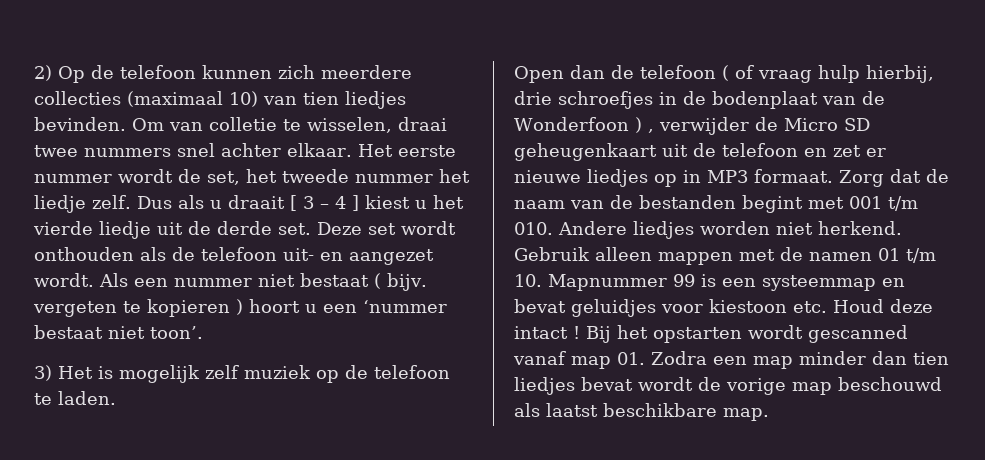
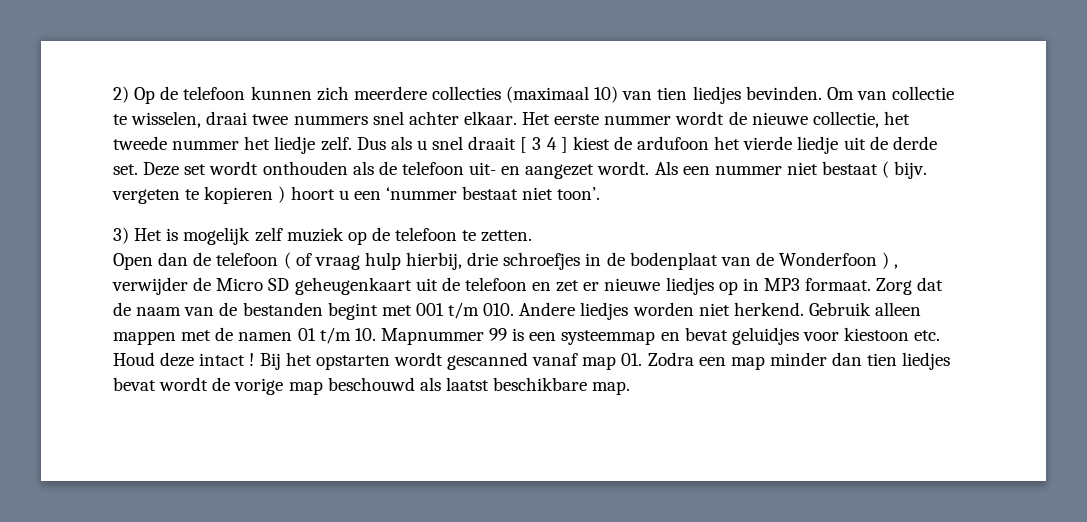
- Om van colletie te wisselen, draai twee nummers snel achter elkaar.
+ Om van collectie te wisselen, draai twee nummers snel achter elkaar.
- Het eerste nummer wordt de set, het tweede nummer het liedje zelf.
+ Het eerste nummer wordt de nieuwe collectie, het tweede nummer het liedje zelf.
- Dus als u draait [ 3 – 4 ] kiest u het vierde liedje uit de derde set.
+ Dus als u snel draait [ 3 4 ] kiest de ardufoon het vierde liedje uit de derde set.
- 3) Het is mogelijk zelf muziek op de telefoon te laden.
+ 3) Het is mogelijk zelf muziek op de telefoon te zetten.

